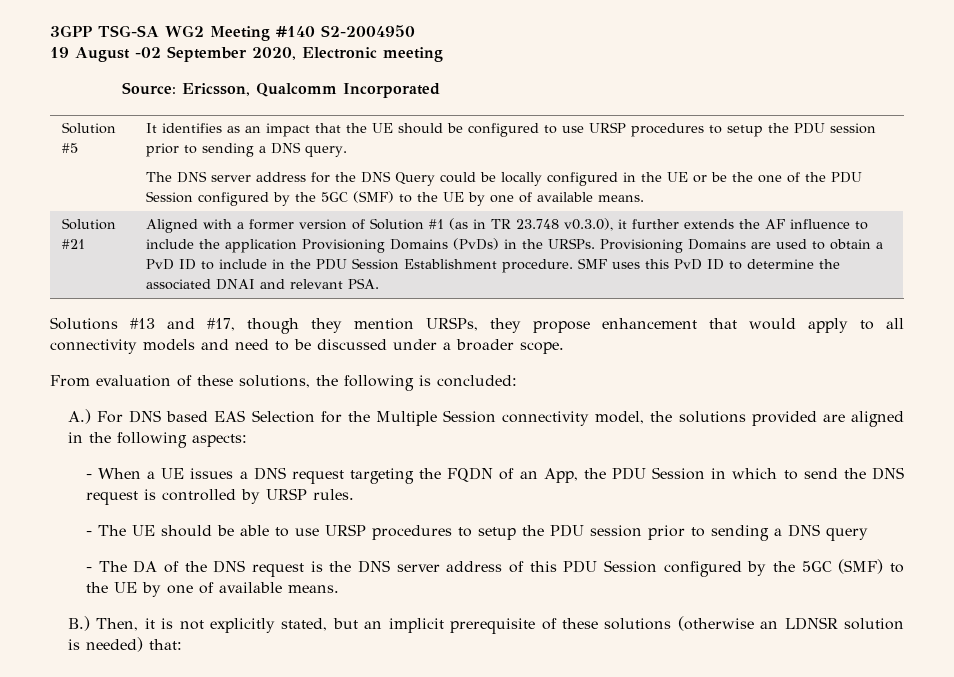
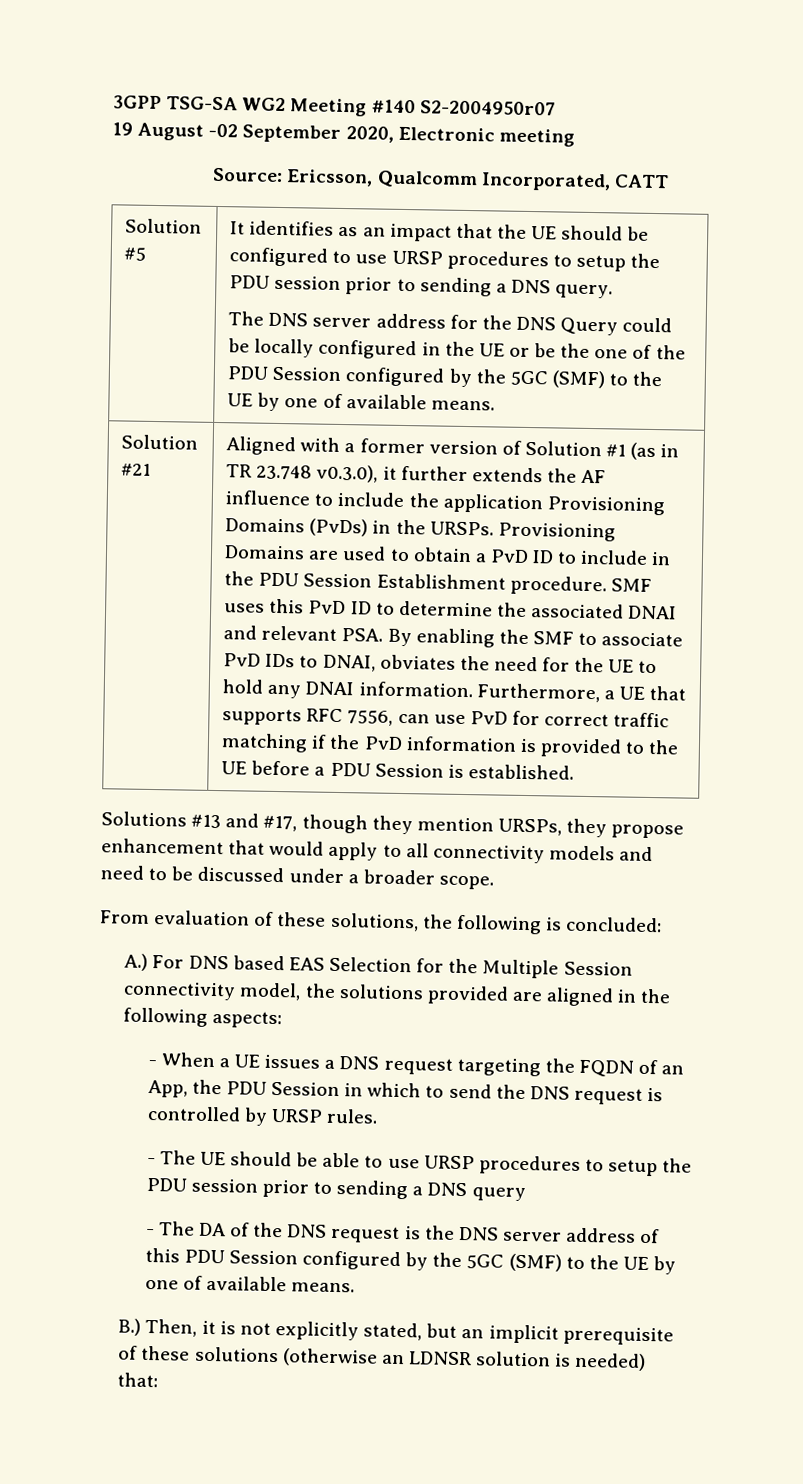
- 3GPP TSG-SA WG2 Meeting #140 S2-2004950
+ 3GPP TSG-SA WG2 Meeting #140 S2-2004950r07
- Source: Ericsson, Qualcomm Incorporated
+ Source: Ericsson, Qualcomm Incorporated, CATT
- SMF uses this PvD ID to determine the associated DNAI and relevant PSA.
+ SMF uses this PvD ID to determine the associated DNAI and relevant PSA. By enabling the SMF to associate PvD IDs to DNAI, obviates the need for the UE to hold any DNAI information. Furthermore, a UE that supports RFC 7556, can use PvD for correct traffic matching if the PvD information is provided to the UE before a PDU Session is established.

